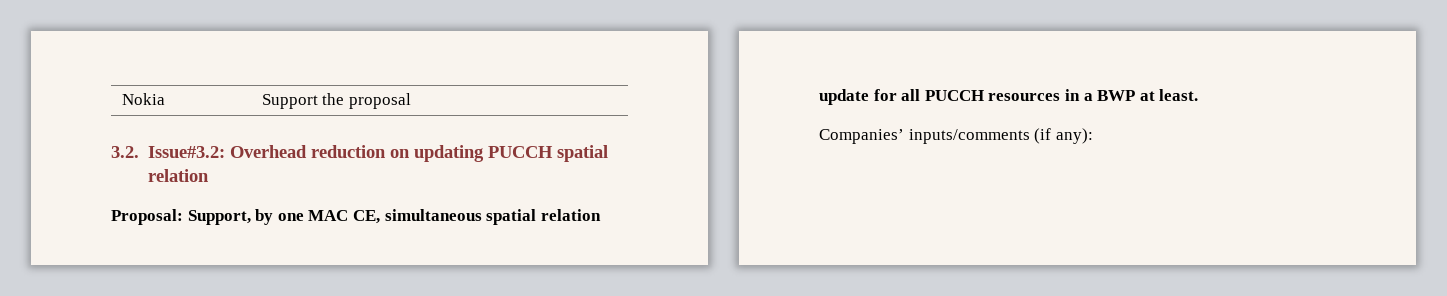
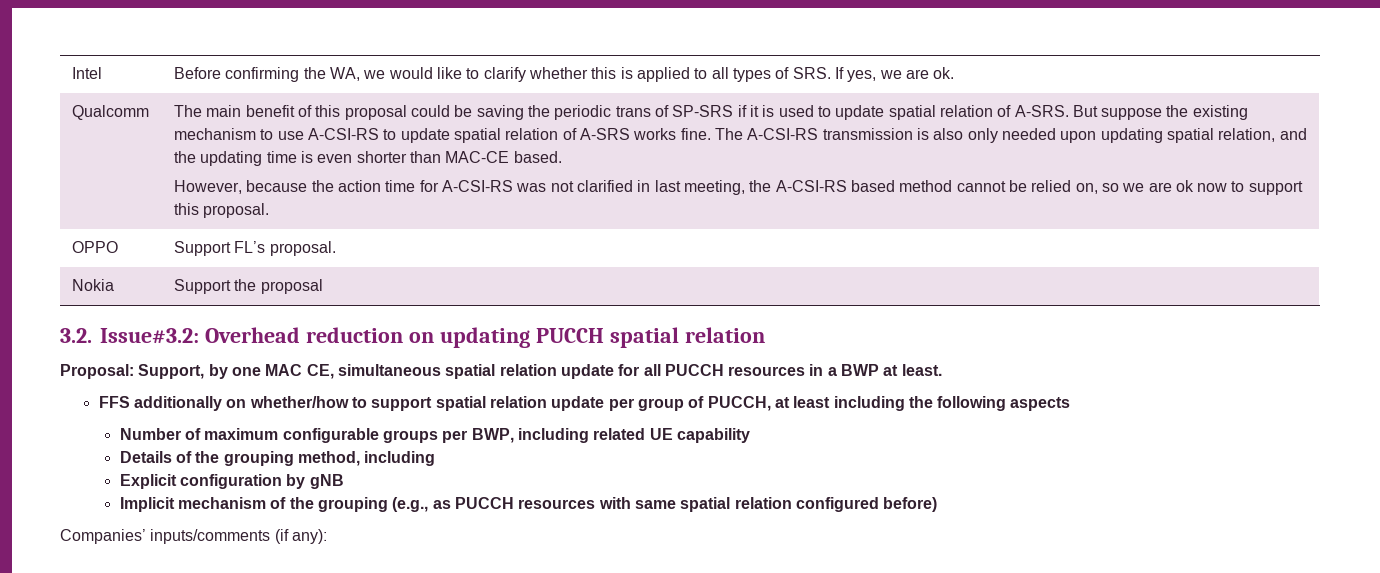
+ Intel | Before confirming the WA, we would like to clarify whether this is applied to all types of SRS. If yes, we are ok.
+ Qualcomm | The main benefit of this proposal could be saving the periodic trans of SP-SRS if it is used to update spatial relation of A-SRS. But suppose the existing mechanism to use A-CSI-RS to update spatial relation of A-SRS works fine. The A-CSI-RS transmission is also only needed upon updating spatial relation, and the updating time is even shorter than MAC-CE based.
+ However, because the action time for A-CSI-RS was not clarified in last meeting, the A-CSI-RS based method cannot be relied on, so we are ok now to support this proposal.
+ OPPO | Support FL’s proposal.
+ FFS additionally on whether/how to support spatial relation update per group of PUCCH, at least including the following aspects
+ Number of maximum configurable groups per BWP, including related UE capability
+ Details of the grouping method, including
+ Explicit configuration by gNB
+ Implicit mechanism of the grouping (e.g., as PUCCH resources with same spatial relation configured before)

